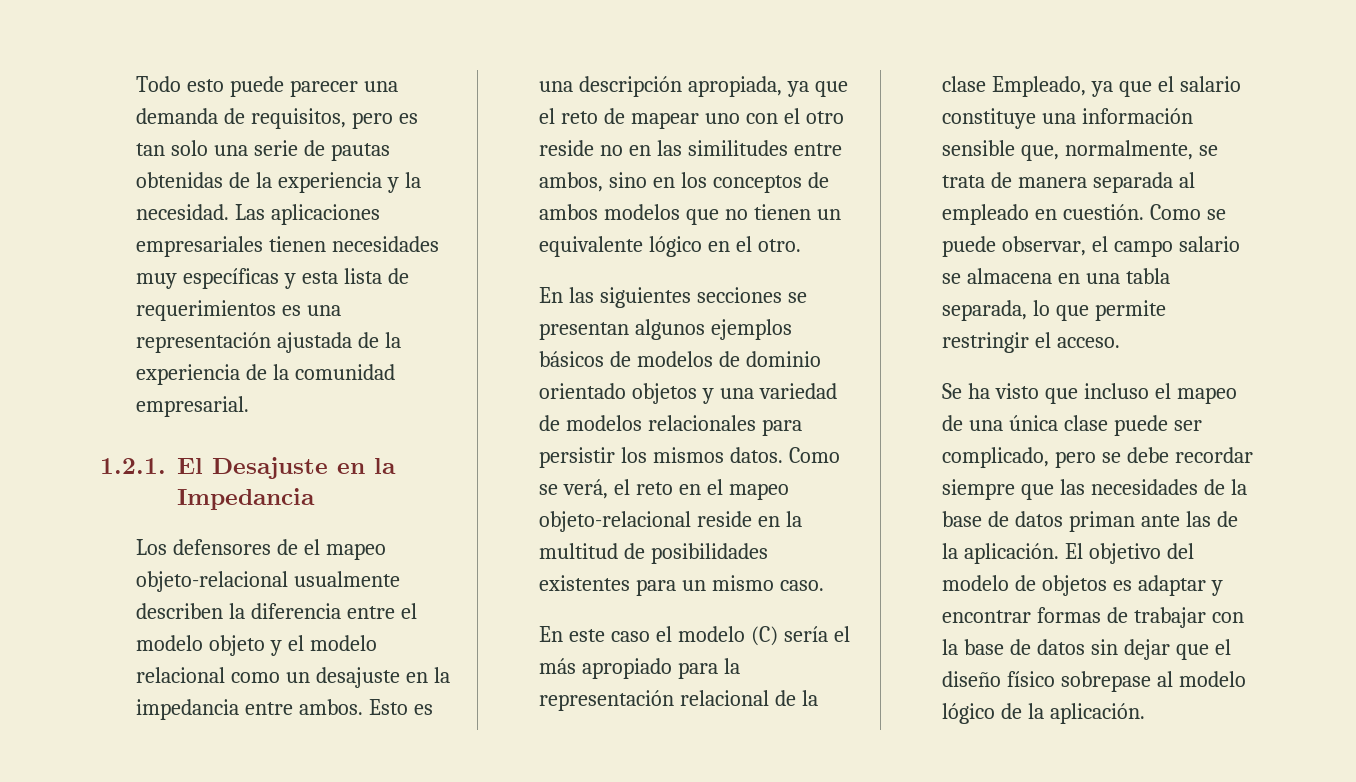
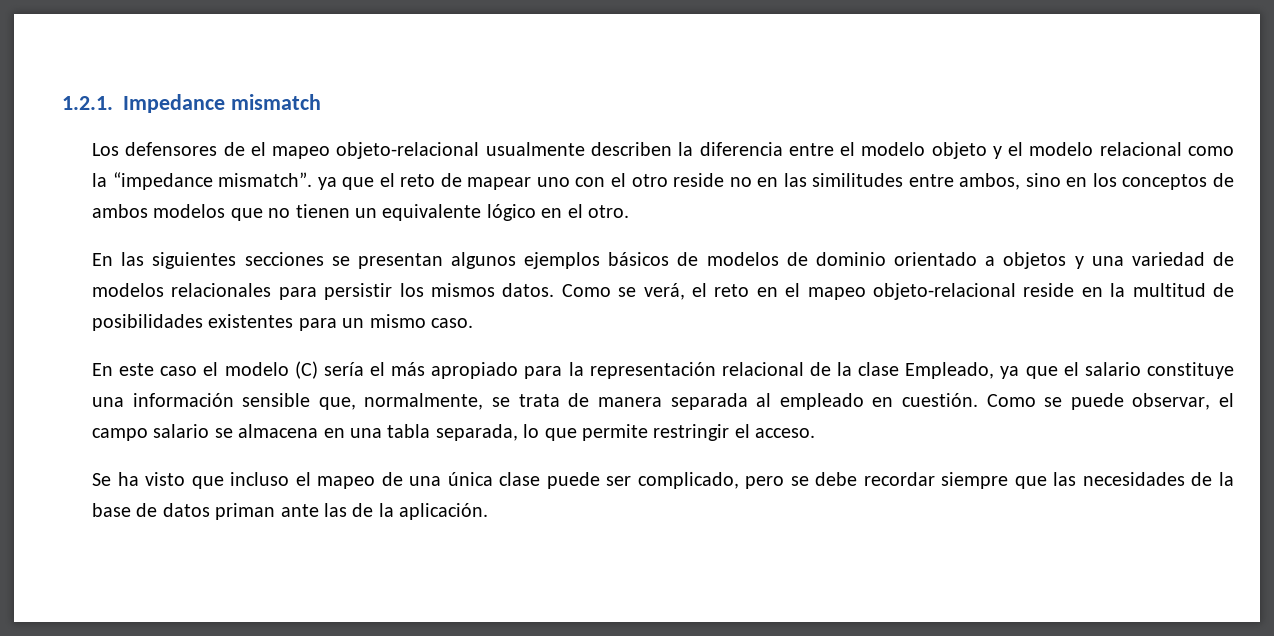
- Todo esto puede parecer una demanda de requisitos, pero es tan solo una serie de pautas obtenidas de la experiencia y la necesidad. Las aplicaciones empresariales tienen necesidades muy específicas y esta lista de requerimientos es una representación ajustada de la experiencia de la comunidad empresarial.
- 1.2.1. El Desajuste en la Impedancia
+ 1.2.1. Impedance mismatch
- Los defensores de el mapeo objeto-relacional usualmente describen la diferencia entre el modelo objeto y el modelo relacional como un desajuste en la impedancia entre ambos. Esto es una descripción apropiada, ya que el reto de mapear uno con el otro reside no en las similitudes entre ambos, sino en los conceptos de ambos modelos que no tienen un equivalente lógico en el otro.
+ Los defensores de el mapeo objeto-relacional usualmente describen la diferencia entre el modelo objeto y el modelo relacional como la “impedance mismatch”. ya que el reto de mapear uno con el otro reside no en las similitudes entre ambos, sino en los conceptos de ambos modelos que no tienen un equivalente lógico en el otro.
- En las siguientes secciones se presentan algunos ejemplos básicos de modelos de dominio orientado objetos y una variedad de modelos relacionales para persistir los mismos datos.
+ En las siguientes secciones se presentan algunos ejemplos básicos de modelos de dominio orientado a objetos y una variedad de modelos relacionales para persistir los mismos datos.
- El objetivo del modelo de objetos es adaptar y encontrar formas de trabajar con la base de datos sin dejar que el diseño físico sobrepase al modelo lógico de la aplicación.

